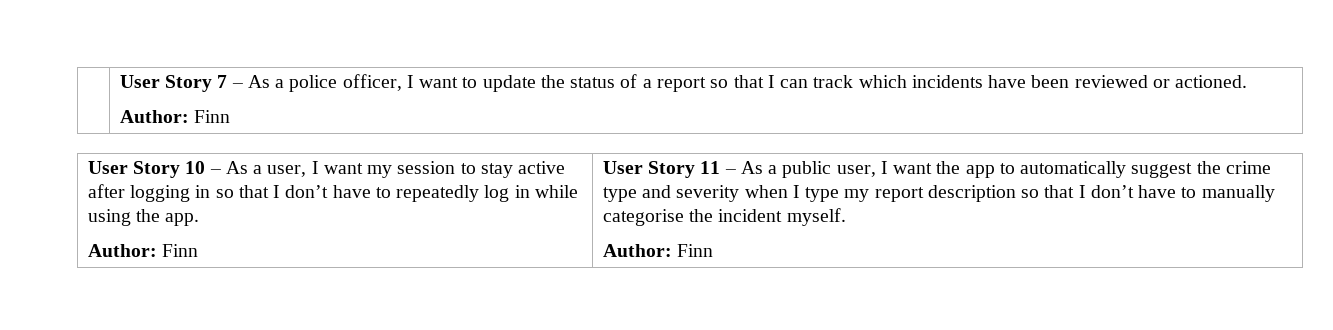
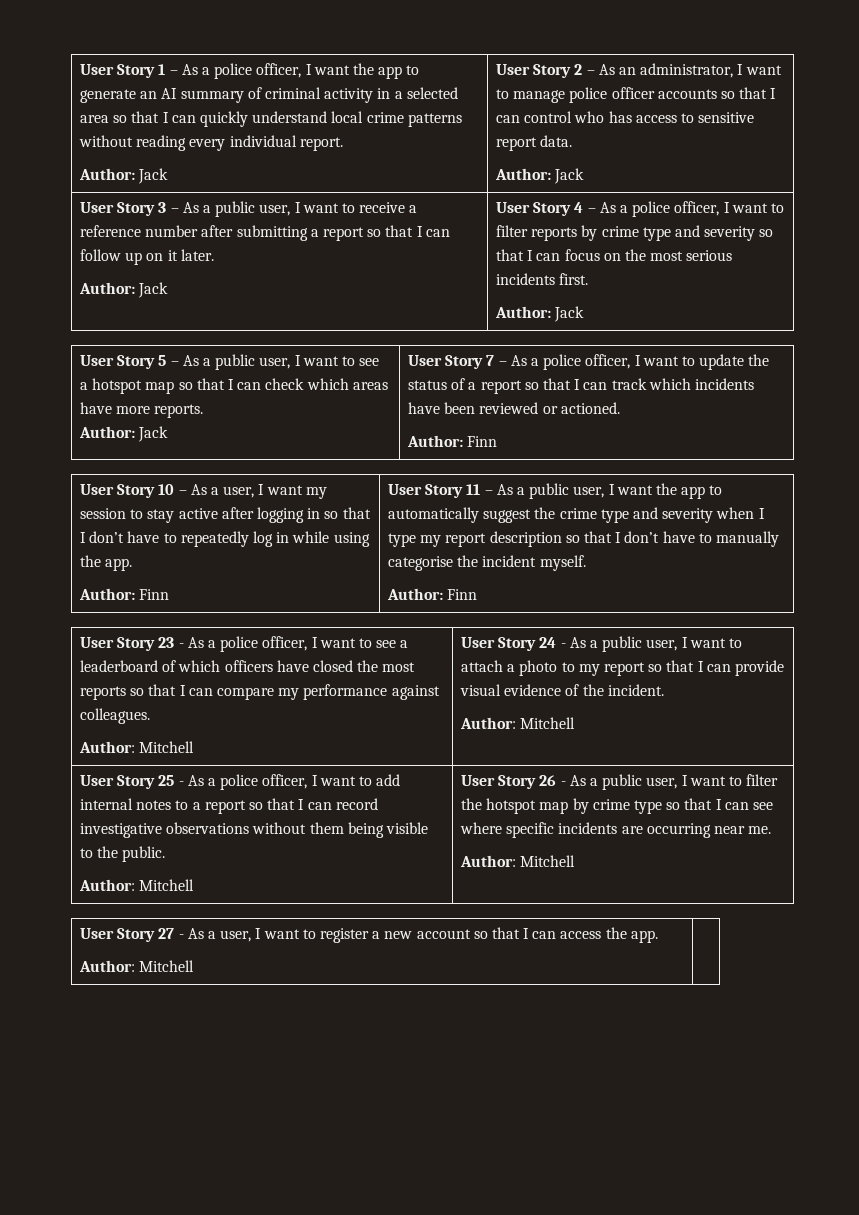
+ User Story 1 – As a police officer, I want the app to generate an AI summary of criminal activity in a selected area so that I can quickly understand local crime patterns without reading every individual report.
+ Author: Jack | User Story 2 – As an administrator, I want to manage police officer accounts so that I can control who has access to sensitive report data.
+ Author: Jack
+ User Story 3 – As a public user, I want to receive a reference number after submitting a report so that I can follow up on it later.
+ Author: Jack | User Story 4 – As a police officer, I want to filter reports by crime type and severity so that I can focus on the most serious incidents first.
+ Author: Jack
+ User Story 5 – As a public user, I want to see a hotspot map so that I can check which areas have more reports.
+ Author: Jack
+ User Story 23 - As a police officer, I want to see a leaderboard of which officers have closed the most reports so that I can compare my performance against colleagues.
+ Author: Mitchell | User Story 24 - As a public user, I want to attach a photo to my report so that I can provide visual evidence of the incident.
+ Author: Mitchell
+ User Story 25 - As a police officer, I want to add internal notes to a report so that I can record investigative observations without them being visible to the public.
+ Author: Mitchell | User Story 26 - As a public user, I want to filter the hotspot map by crime type so that I can see where specific incidents are occurring near me.
+ Author: Mitchell
+ User Story 27 - As a user, I want to register a new account so that I can access the app.
+ Author: Mitchell |

